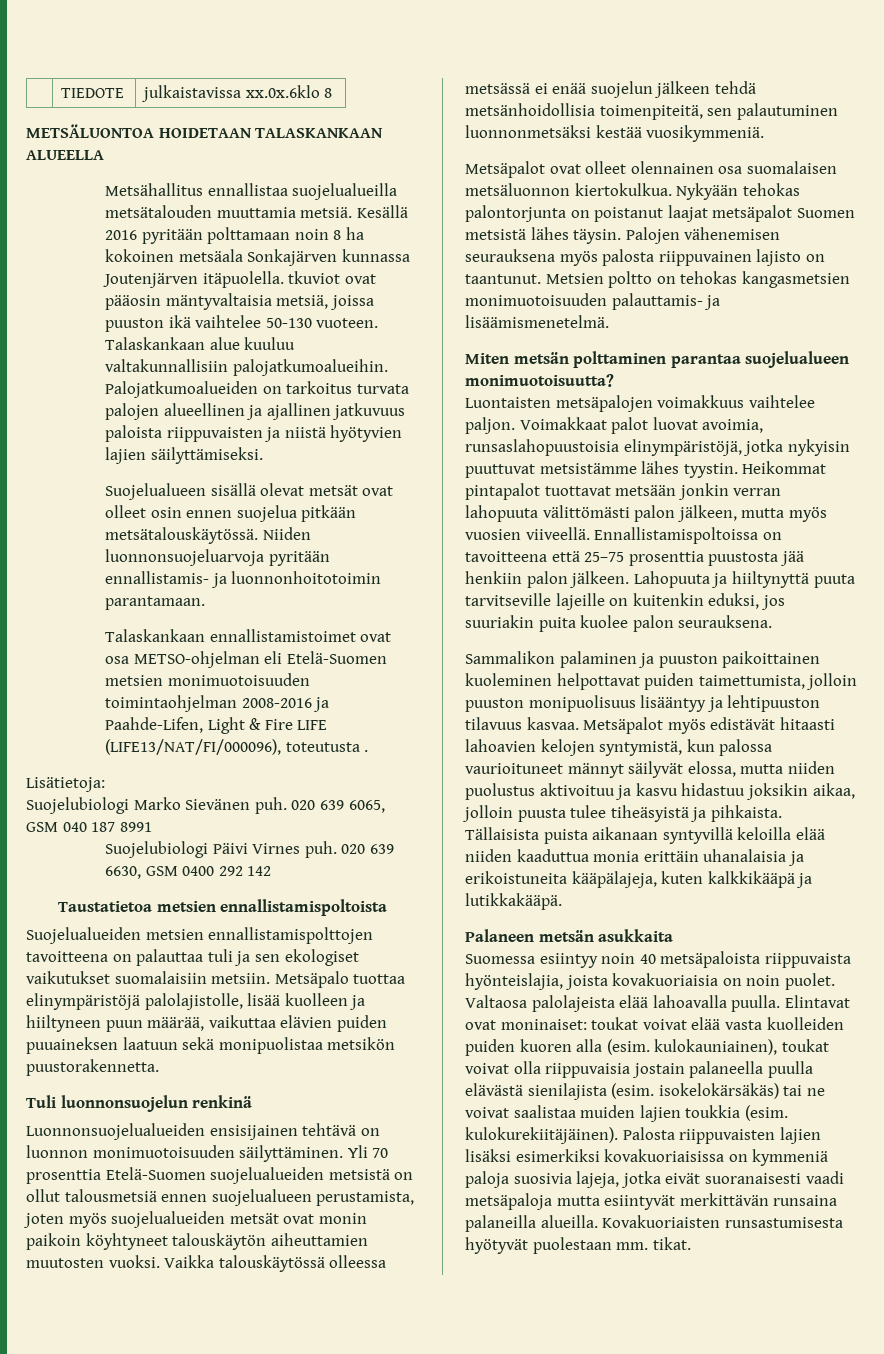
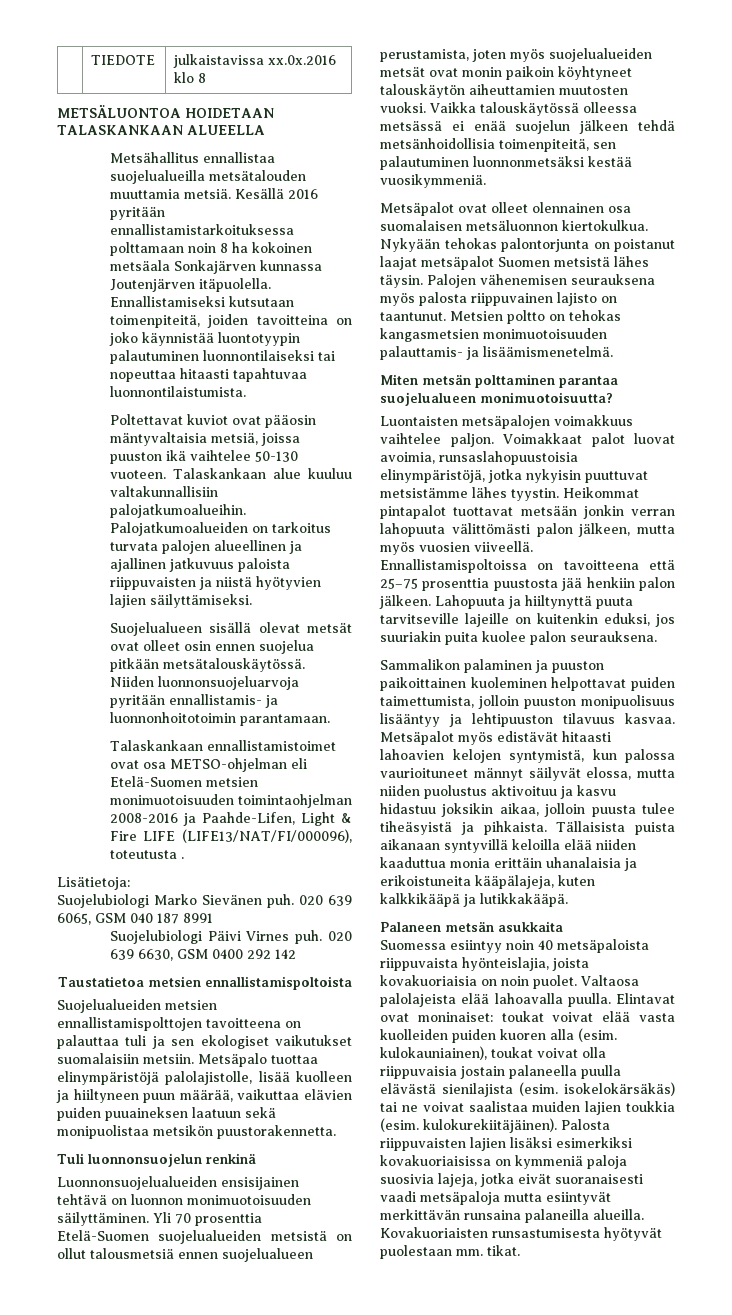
- | TIEDOTE | julkaistavissa xx.0x.6klo 8
+ | TIEDOTE | julkaistavissa xx.0x.2016 klo 8
- Kesällä 2016 pyritään polttamaan noin 8 ha kokoinen metsäala Sonkajärven kunnassa Joutenjärven itäpuolella. tkuviot ovat pääosin mäntyvaltaisia metsiä, joissa puuston ikä vaihtelee 50-130 vuoteen.
+ Kesällä 2016 pyritään ennallistamistarkoituksessa polttamaan noin 8 ha kokoinen metsäala Sonkajärven kunnassa Joutenjärven itäpuolella. Ennallistamiseksi kutsutaan toimenpiteitä, joiden tavoitteina on joko käynnistää luontotyypin palautuminen luonnontilaiseksi tai nopeuttaa hitaasti tapahtuvaa luonnontilaistumista.
+ Poltettavat kuviot ovat pääosin mäntyvaltaisia metsiä, joissa puuston ikä vaihtelee 50-130 vuoteen.

